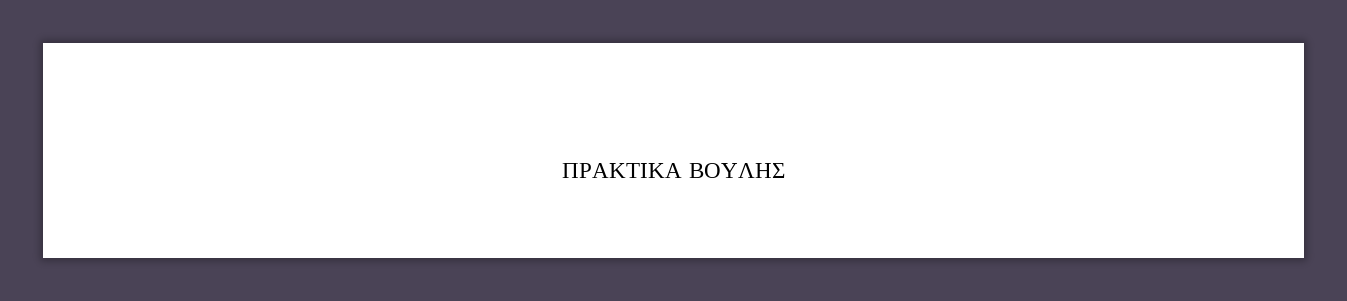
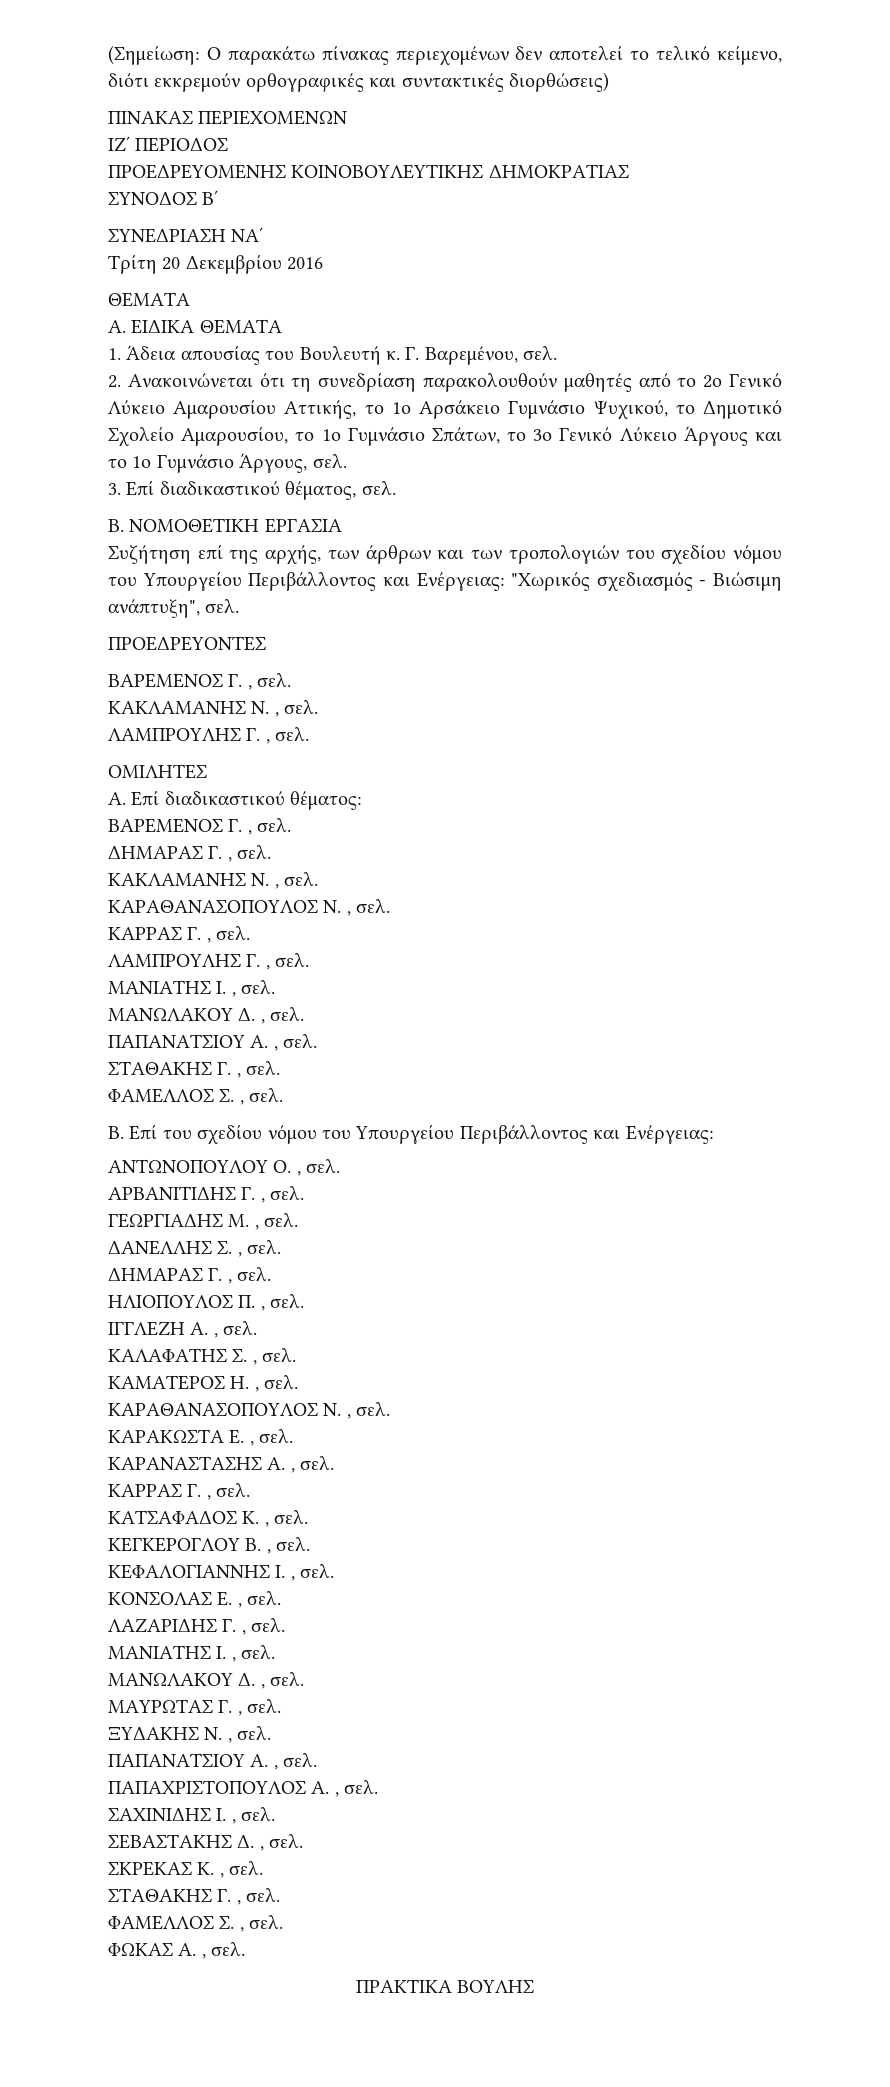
+ (Σημείωση: Ο παρακάτω πίνακας περιεχομένων δεν αποτελεί το τελικό κείμενο, διότι εκκρεμούν ορθογραφικές και συντακτικές διορθώσεις)
+ ΠΙΝΑΚΑΣ ΠΕΡΙΕΧΟΜΕΝΩΝ
+ ΙΖ΄ ΠΕΡΙΟΔΟΣ
+ ΠΡΟΕΔΡΕΥΟΜΕΝΗΣ ΚΟΙΝΟΒΟΥΛΕΥΤΙΚΗΣ ΔΗΜΟΚΡΑΤΙΑΣ
+ ΣΥΝΟΔΟΣ Β΄
+ ΣΥΝΕΔΡΙΑΣΗ ΝΑ΄
+ Τρίτη 20 Δεκεμβρίου 2016
+ ΘΕΜΑΤΑ
+ Α. ΕΙΔΙΚΑ ΘΕΜΑΤΑ
+ 1. Άδεια απουσίας του Βουλευτή κ. Γ. Βαρεμένου, σελ.
+ 2. Ανακοινώνεται ότι τη συνεδρίαση παρακολουθούν μαθητές από το 2ο Γενικό Λύκειο Αμαρουσίου Αττικής, το 1ο Αρσάκειο Γυμνάσιο Ψυχικού, το Δημοτικό Σχολείο Αμαρουσίου, το 1ο Γυμνάσιο Σπάτων, το 3ο Γενικό Λύκειο Άργους και το 1ο Γυμνάσιο Άργους, σελ.
+ 3. Επί διαδικαστικού θέματος, σελ.
+ Β. ΝΟΜΟΘΕΤΙΚΗ ΕΡΓΑΣΙΑ
+ Συζήτηση επί της αρχής, των άρθρων και των τροπολογιών του σχεδίου νόμου του Υπουργείου Περιβάλλοντος και Ενέργειας: "Χωρικός σχεδιασμός - Βιώσιμη ανάπτυξη", σελ.
+ ΠΡΟΕΔΡΕΥΟΝΤΕΣ
+ ΒΑΡΕΜΕΝΟΣ Γ. , σελ.
+ ΚΑΚΛΑΜΑΝΗΣ Ν. , σελ.
+ ΛΑΜΠΡΟΥΛΗΣ Γ. , σελ.
+ ΟΜΙΛΗΤΕΣ
+ Α. Επί διαδικαστικού θέματος:
+ ΒΑΡΕΜΕΝΟΣ Γ. , σελ.
+ ΔΗΜΑΡΑΣ Γ. , σελ.
+ ΚΑΚΛΑΜΑΝΗΣ Ν. , σελ.
+ ΚΑΡΑΘΑΝΑΣΟΠΟΥΛΟΣ Ν. , σελ.
+ ΚΑΡΡΑΣ Γ. , σελ.
+ ΛΑΜΠΡΟΥΛΗΣ Γ. , σελ.
+ ΜΑΝΙΑΤΗΣ Ι. , σελ.
+ ΜΑΝΩΛΑΚΟΥ Δ. , σελ.
+ ΠΑΠΑΝΑΤΣΙΟΥ Α. , σελ.
+ ΣΤΑΘΑΚΗΣ Γ. , σελ.
+ ΦΑΜΕΛΛΟΣ Σ. , σελ.
+ Β. Επί του σχεδίου νόμου του Υπουργείου Περιβάλλοντος και Ενέργειας:
+ ΑΝΤΩΝΟΠΟΥΛΟΥ Ο. , σελ.
+ ΑΡΒΑΝΙΤΙΔΗΣ Γ. , σελ.
+ ΓΕΩΡΓΙΑΔΗΣ Μ. , σελ.
+ ΔΑΝΕΛΛΗΣ Σ. , σελ.
+ ΔΗΜΑΡΑΣ Γ. , σελ.
+ ΗΛΙΟΠΟΥΛΟΣ Π. , σελ.
+ ΙΓΓΛΕΖΗ Α. , σελ.
+ ΚΑΛΑΦΑΤΗΣ Σ. , σελ.
+ ΚΑΜΑΤΕΡΟΣ Η. , σελ.
+ ΚΑΡΑΘΑΝΑΣΟΠΟΥΛΟΣ Ν. , σελ.
+ ΚΑΡΑΚΩΣΤΑ Ε. , σελ.
+ ΚΑΡΑΝΑΣΤΑΣΗΣ Α. , σελ.
+ ΚΑΡΡΑΣ Γ. , σελ.
+ ΚΑΤΣΑΦΑΔΟΣ Κ. , σελ.
+ ΚΕΓΚΕΡΟΓΛΟΥ Β. , σελ.
+ ΚΕΦΑΛΟΓΙΑΝΝΗΣ Ι. , σελ.
+ ΚΟΝΣΟΛΑΣ Ε. , σελ.
+ ΛΑΖΑΡΙΔΗΣ Γ. , σελ.
+ ΜΑΝΙΑΤΗΣ Ι. , σελ.
+ ΜΑΝΩΛΑΚΟΥ Δ. , σελ.
+ ΜΑΥΡΩΤΑΣ Γ. , σελ.
+ ΞΥΔΑΚΗΣ Ν. , σελ.
+ ΠΑΠΑΝΑΤΣΙΟΥ Α. , σελ.
+ ΠΑΠΑΧΡΙΣΤΟΠΟΥΛΟΣ Α. , σελ.
+ ΣΑΧΙΝΙΔΗΣ Ι. , σελ.
+ ΣΕΒΑΣΤΑΚΗΣ Δ. , σελ.
+ ΣΚΡΕΚΑΣ Κ. , σελ.
+ ΣΤΑΘΑΚΗΣ Γ. , σελ.
+ ΦΑΜΕΛΛΟΣ Σ. , σελ.
+ ΦΩΚΑΣ Α. , σελ.

